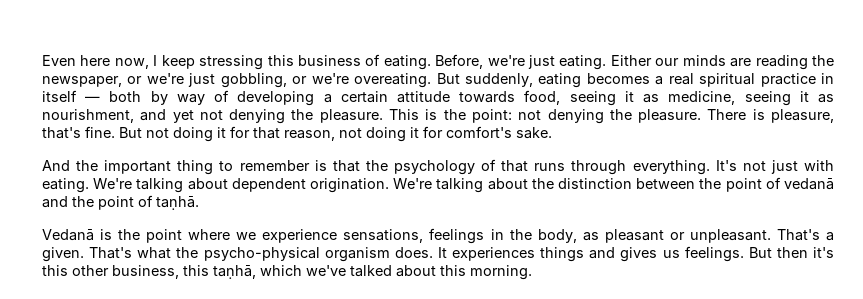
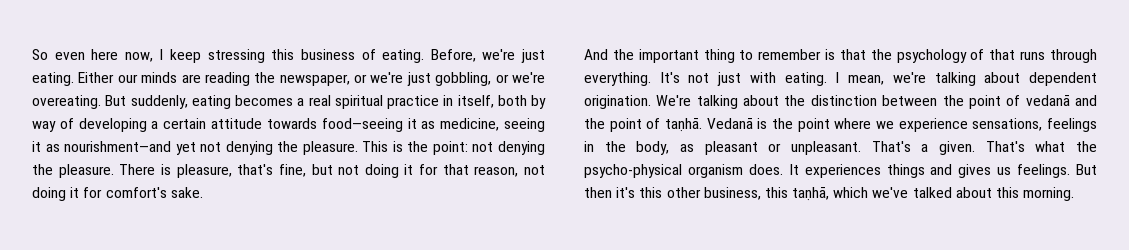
- Even here now, I keep stressing this business of eating.
+ So even here now, I keep stressing this business of eating.
- But suddenly, eating becomes a real spiritual practice in itself — both by way of developing a certain attitude towards food, seeing it as medicine, seeing it as nourishment, and yet not denying the pleasure.
+ But suddenly, eating becomes a real spiritual practice in itself, both by way of developing a certain attitude towards food—seeing it as medicine, seeing it as nourishment—and yet not denying the pleasure.
- There is pleasure, that's fine. But not doing it for that reason, not doing it for comfort's sake.
+ There is pleasure, that's fine, but not doing it for that reason, not doing it for comfort's sake.
- We're talking about dependent origination.
+ I mean, we're talking about dependent origination.
- We're talking about the distinction between the point of vedanā and the point of taṇhā.
- Vedanā is the point where we experience sensations, feelings in the body, as pleasant or unpleasant.
+ We're talking about the distinction between the point of vedanā and the point of taṇhā. Vedanā is the point where we experience sensations, feelings in the body, as pleasant or unpleasant.

